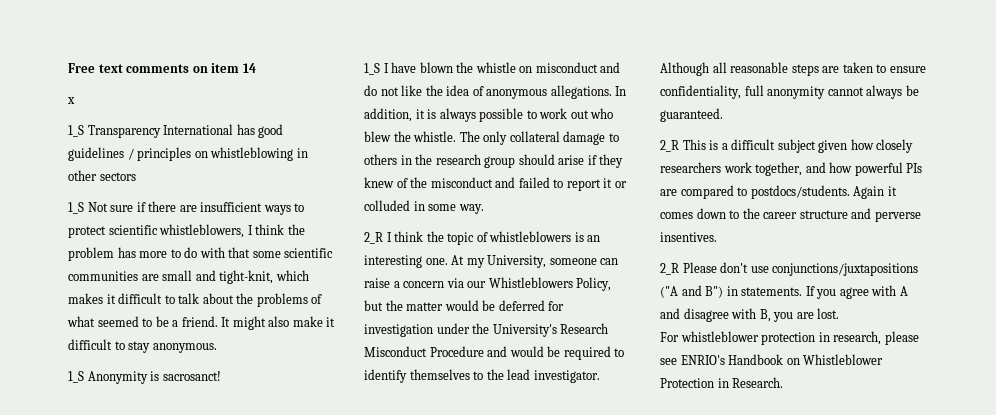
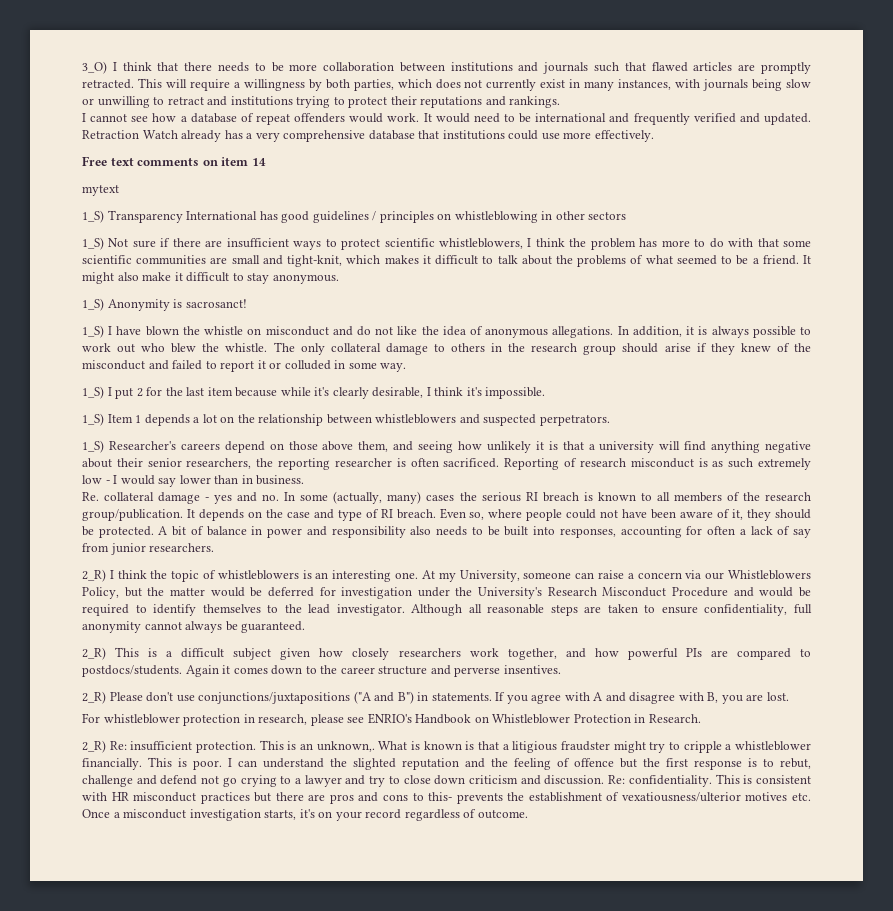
+ 3_O) I think that there needs to be more collaboration between institutions and journals such that flawed articles are promptly retracted. This will require a willingness by both parties, which does not currently exist in many instances, with journals being slow or unwilling to retract and institutions trying to protect their reputations and rankings.
+ I cannot see how a database of repeat offenders would work. It would need to be international and frequently verified and updated. Retraction Watch already has a very comprehensive database that institutions could use more effectively.
- x
- 1_S Transparency International has good guidelines / principles on whistleblowing in other sectors
+ mytext
+ 1_S) Transparency International has good guidelines / principles on whistleblowing in other sectors
- 1_S Not sure if there are insufficient ways to protect scientific whistleblowers, I think the problem has more to do with that some scientific communities are small and tight-knit, which makes it difficult to talk about the problems of what seemed to be a friend.
+ 1_S) Not sure if there are insufficient ways to protect scientific whistleblowers, I think the problem has more to do with that some scientific communities are small and tight-knit, which makes it difficult to talk about the problems of what seemed to be a friend.
- 1_S Anonymity is sacrosanct!
+ 1_S) Anonymity is sacrosanct!
- 1_S I have blown the whistle on misconduct and do not like the idea of anonymous allegations.
+ 1_S) I have blown the whistle on misconduct and do not like the idea of anonymous allegations.
- 2_R I think the topic of whistleblowers is an interesting one.
+ 1_S) I put 2 for the last item because while it's clearly desirable, I think it's impossible.
+ 1_S) Item 1 depends a lot on the relationship between whistleblowers and suspected perpetrators.
+ 1_S) Researcher's careers depend on those above them, and seeing how unlikely it is that a university will find anything negative about their senior researchers, the reporting researcher is often sacrificed. Reporting of research misconduct is as such extremely low - I would say lower than in business.
+ Re. collateral damage - yes and no. In some (actually, many) cases the serious RI breach is known to all members of the research group/publication. It depends on the case and type of RI breach. Even so, where people could not have been aware of it, they should be protected. A bit of balance in power and responsibility also needs to be built into responses, accounting for often a lack of say from junior researchers.
+ 2_R) I think the topic of whistleblowers is an interesting one.
- 2_R This is a difficult subject given how closely researchers work together, and how powerful PIs are compared to postdocs/students.
+ 2_R) This is a difficult subject given how closely researchers work together, and how powerful PIs are compared to postdocs/students.
- 2_R Please don't use conjunctions/juxtapositions ("A and B") in statements.
+ 2_R) Please don't use conjunctions/juxtapositions ("A and B") in statements.
+ 2_R) Re: insufficient protection. This is an unknown,. What is known is that a litigious fraudster might try to cripple a whistleblower financially. This is poor. I can understand the slighted reputation and the feeling of offence but the first response is to rebut, challenge and defend not go crying to a lawyer and try to close down criticism and discussion. Re: confidentiality. This is consistent with HR misconduct practices but there are pros and cons to this- prevents the establishment of vexatiousness/ulterior motives etc. Once a misconduct investigation starts, it's on your record regardless of outcome.

